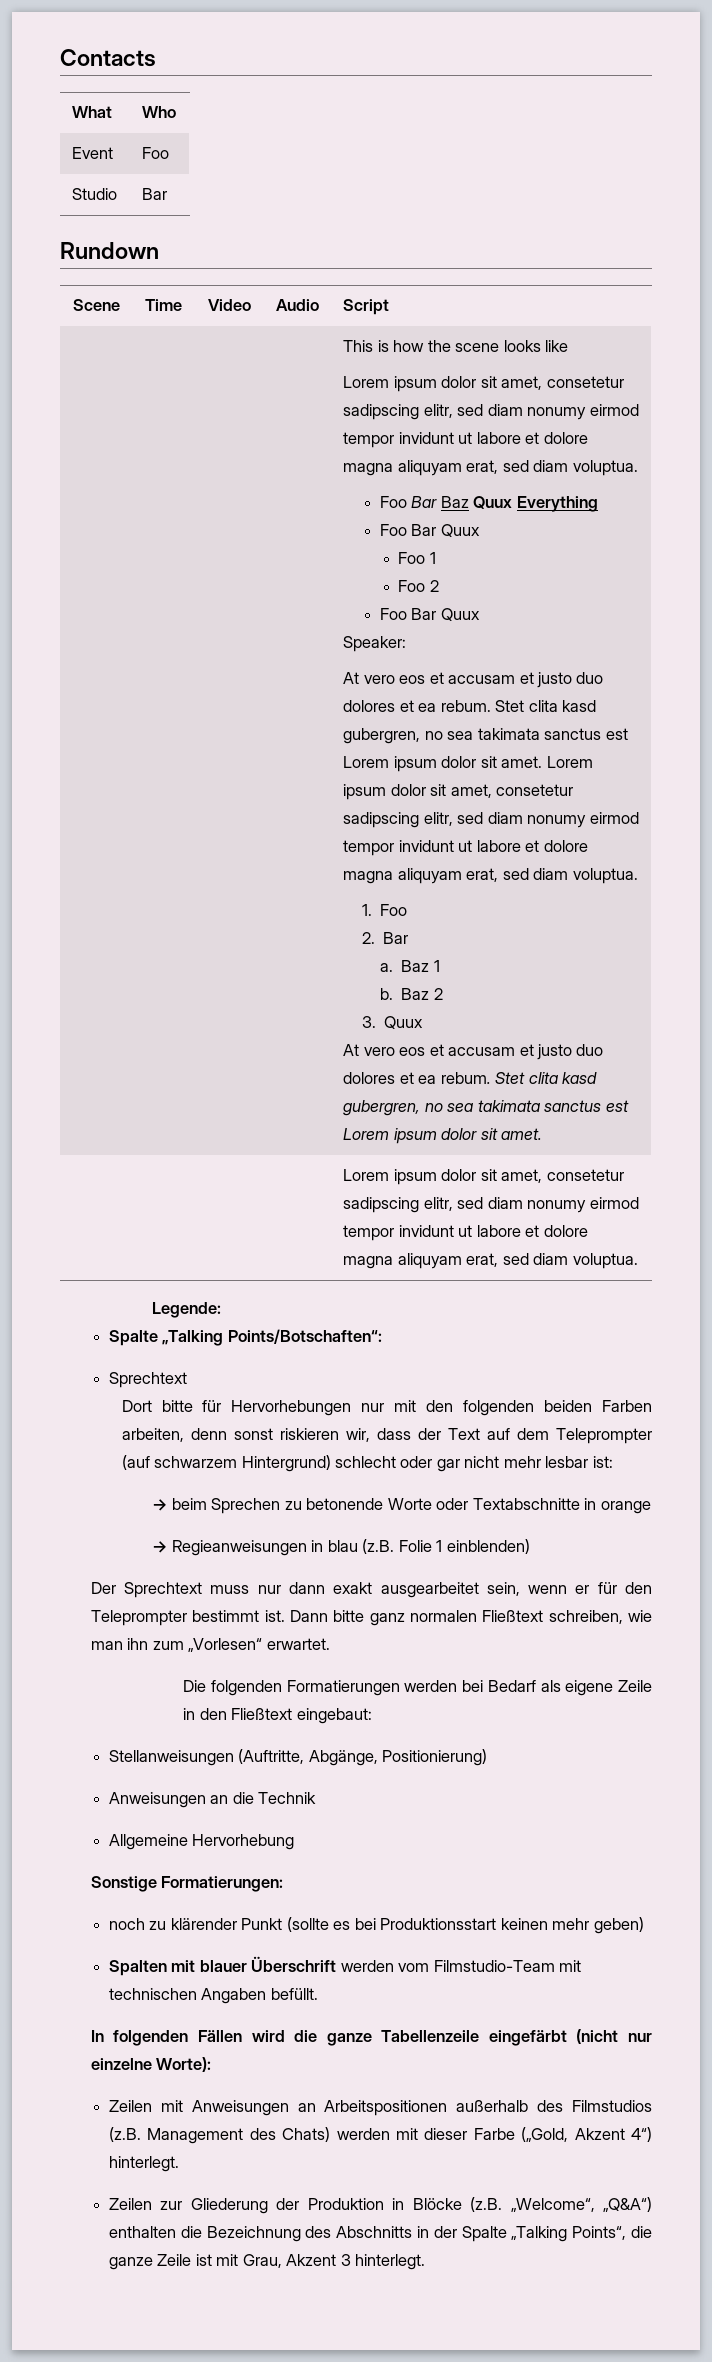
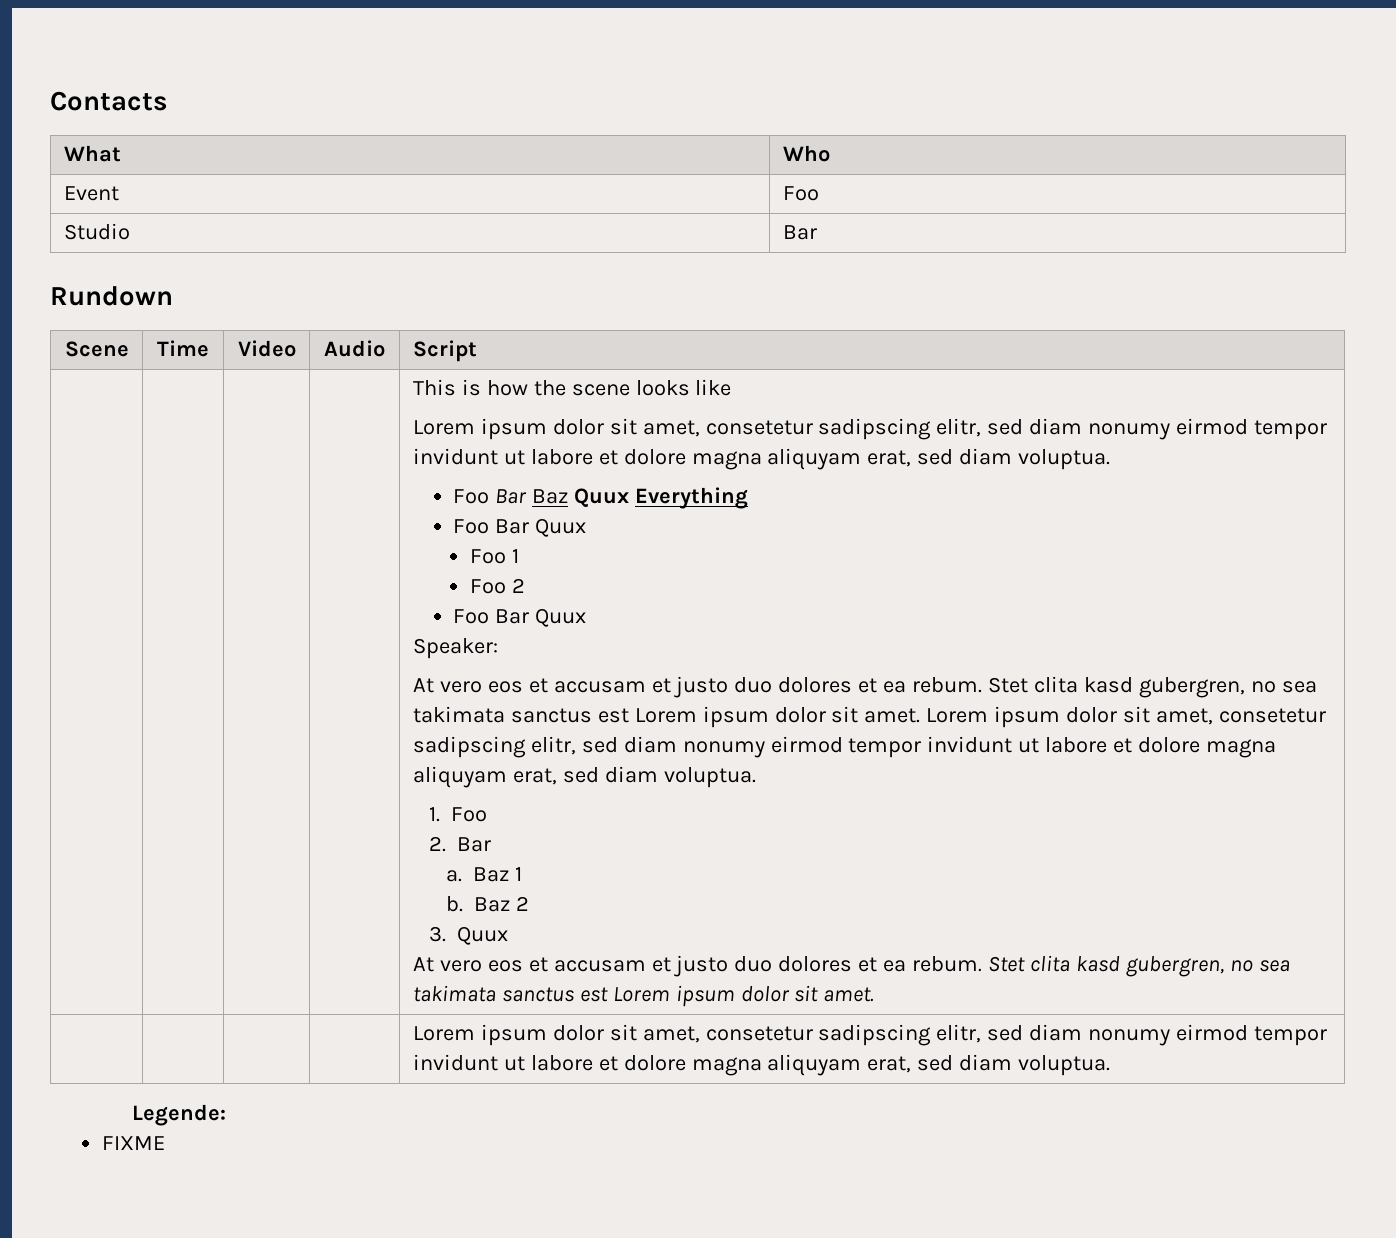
- Spalte „Talking Points/Botschaften“:
- Sprechtext
- Dort bitte für Hervorhebungen nur mit den folgenden beiden Farben arbeiten, denn sonst riskieren wir, dass der Text auf dem Teleprompter (auf schwarzem Hintergrund) schlecht oder gar nicht mehr lesbar ist:
- → beim Sprechen zu betonende Worte oder Textabschnitte in orange
- → Regieanweisungen in blau (z.B. Folie 1 einblenden)
- Der Sprechtext muss nur dann exakt ausgearbeitet sein, wenn er für den Teleprompter bestimmt ist. Dann bitte ganz normalen Fließtext schreiben, wie man ihn zum „Vorlesen“ erwartet.
- Die folgenden Formatierungen werden bei Bedarf als eigene Zeile in den Fließtext eingebaut:
- Stellanweisungen (Auftritte, Abgänge, Positionierung)
- Anweisungen an die Technik
- Allgemeine Hervorhebung
- Sonstige Formatierungen:
- noch zu klärender Punkt (sollte es bei Produktionsstart keinen mehr geben)
- Spalten mit blauer Überschrift werden vom Filmstudio-Team mit technischen Angaben befüllt.
- In folgenden Fällen wird die ganze Tabellenzeile eingefärbt (nicht nur einzelne Worte):
- Zeilen mit Anweisungen an Arbeitspositionen außerhalb des Filmstudios (z.B. Management des Chats) werden mit dieser Farbe („Gold, Akzent 4“) hinterlegt.
- Zeilen zur Gliederung der Produktion in Blöcke (z.B. „Welcome“, „Q&A“) enthalten die Bezeichnung des Abschnitts in der Spalte „Talking Points“, die ganze Zeile ist mit Grau, Akzent 3 hinterlegt.
+ FIXME

